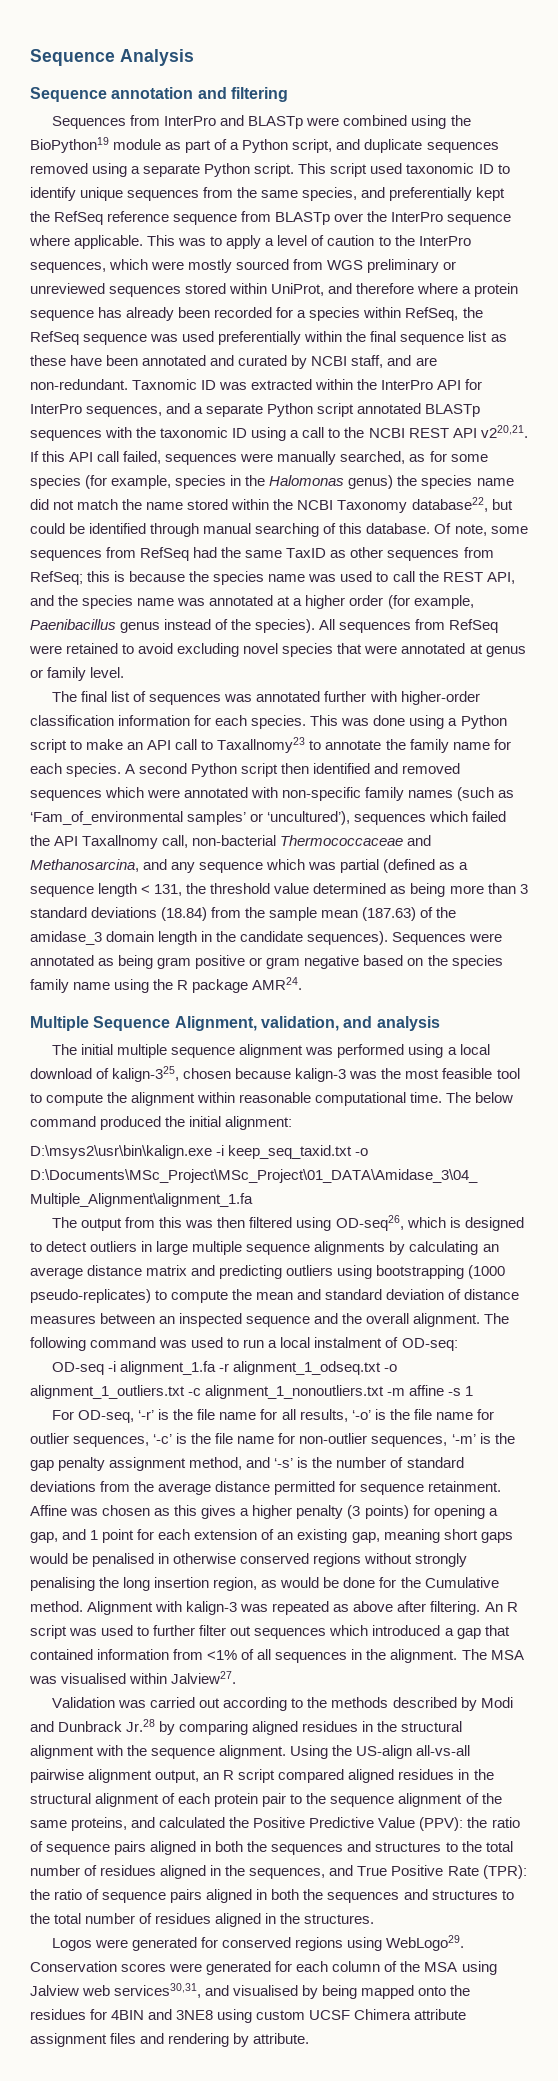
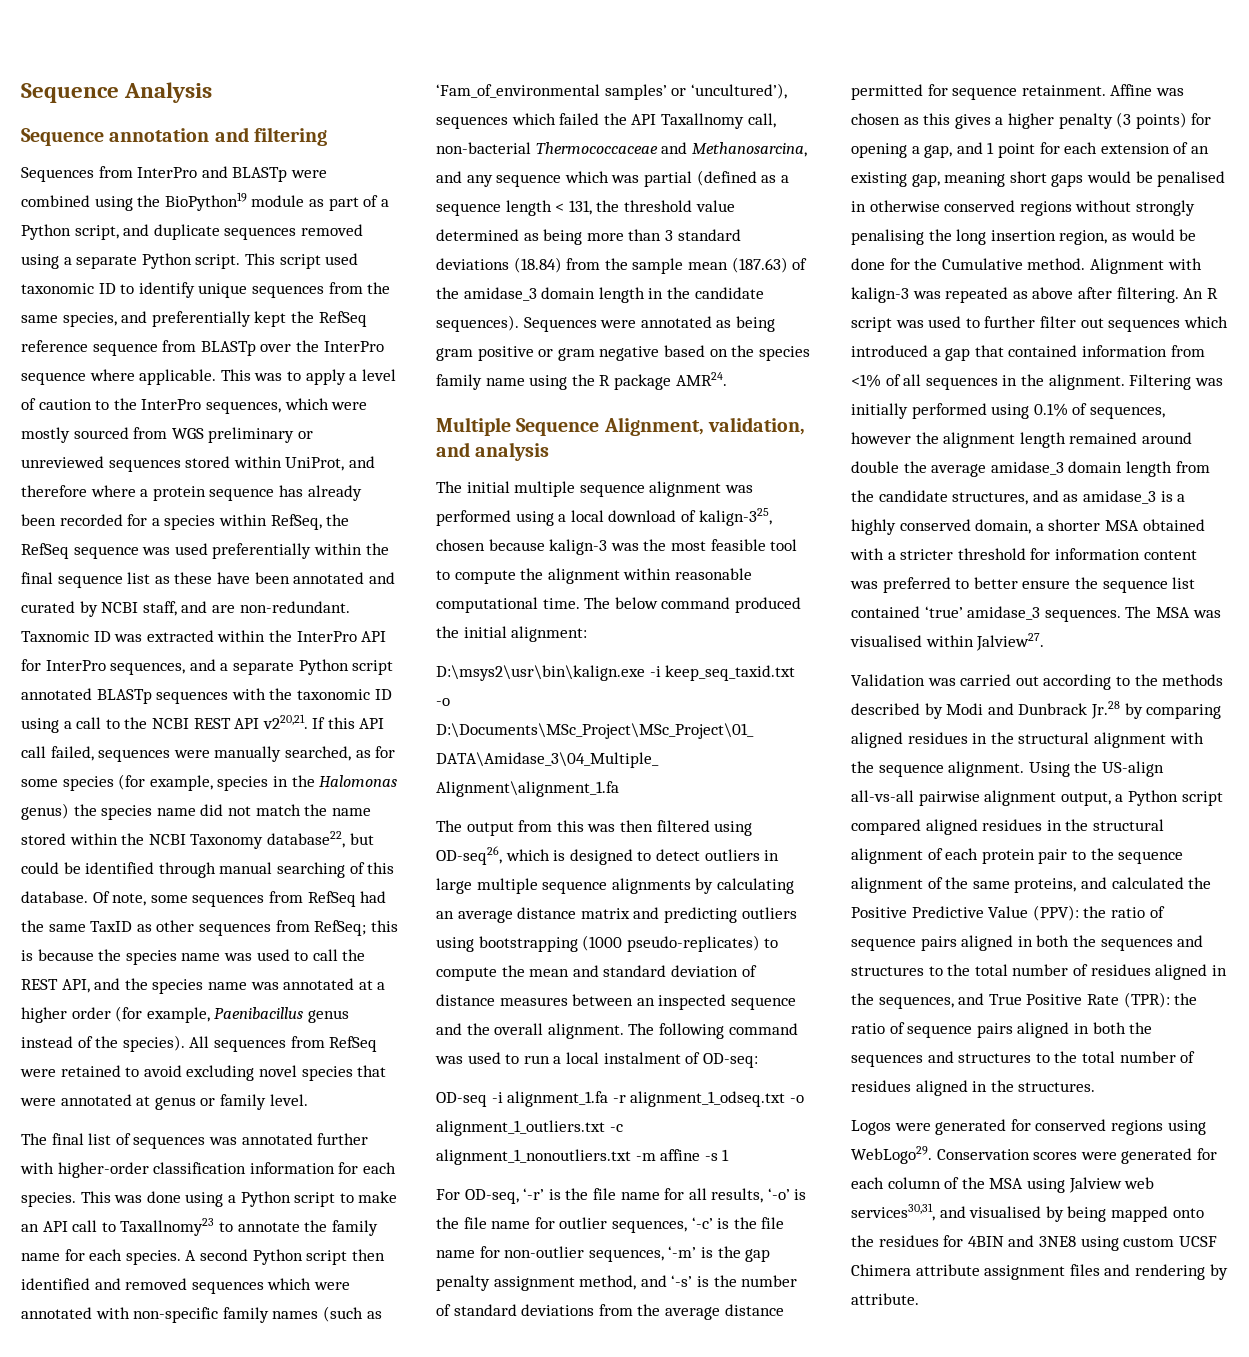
+ Filtering was initially performed using 0.1% of sequences, however the alignment length remained around double the average amidase_3 domain length from the candidate structures, and as amidase_3 is a highly conserved domain, a shorter MSA obtained with a stricter threshold for information content was preferred to better ensure the sequence list contained ‘true’ amidase_3 sequences.
- Using the US-align all-vs-all pairwise alignment output, an R script compared aligned residues in the structural alignment of each protein pair to the sequence alignment of the same proteins, and calculated the Positive Predictive Value (PPV):
+ Using the US-align all-vs-all pairwise alignment output, a Python script compared aligned residues in the structural alignment of each protein pair to the sequence alignment of the same proteins, and calculated the Positive Predictive Value (PPV):

